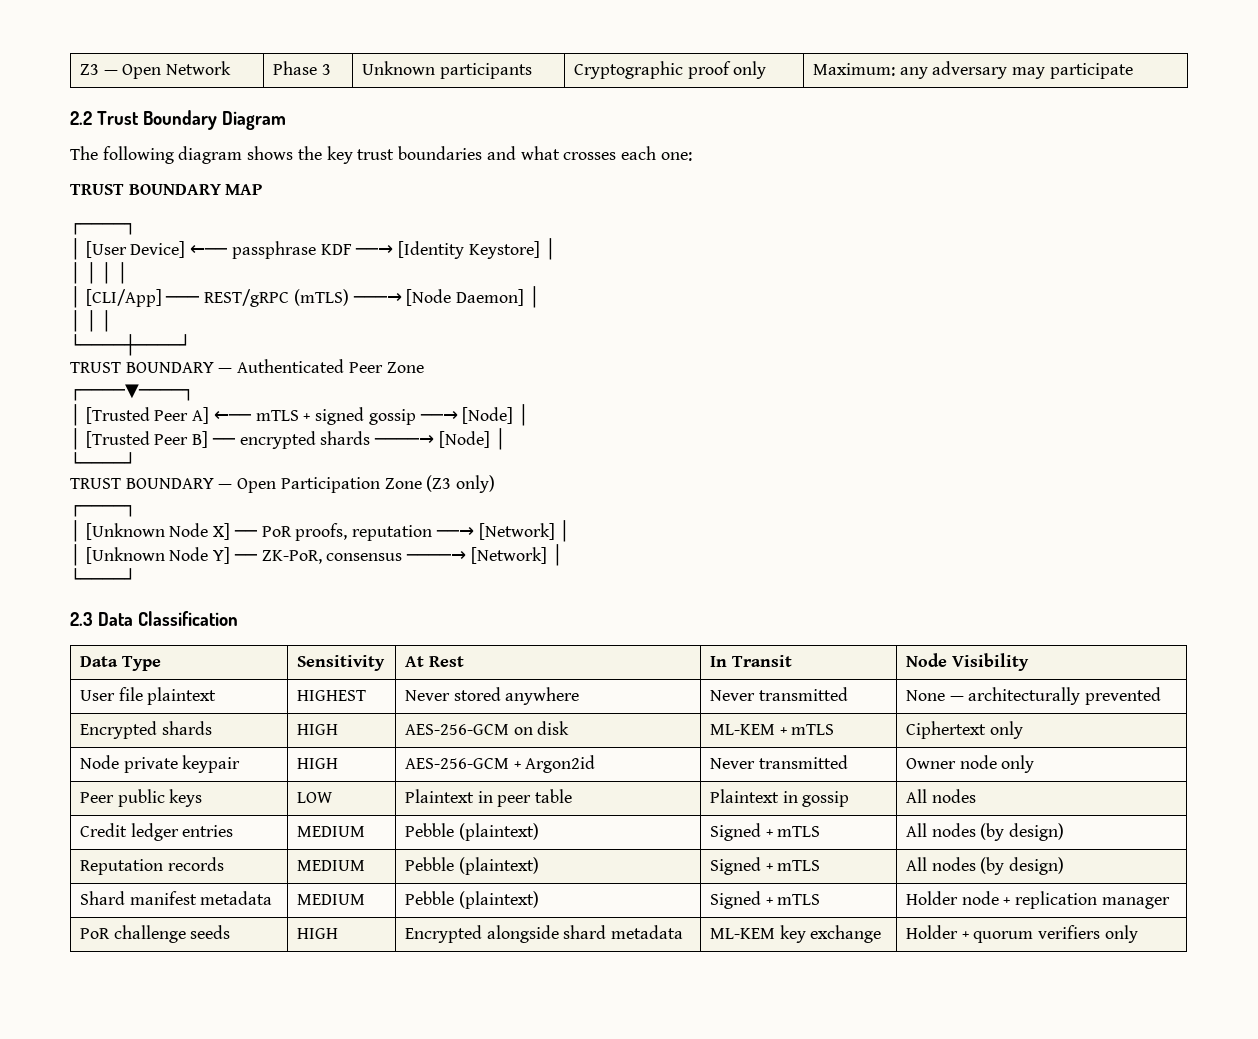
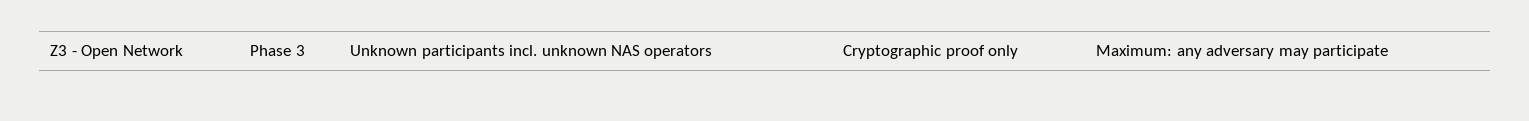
- Z3 — Open Network | Phase 3 | Unknown participants | Cryptographic proof only | Maximum: any adversary may participate
+ Z3 - Open Network | Phase 3 | Unknown participants incl. unknown NAS operators | Cryptographic proof only | Maximum: any adversary may participate
- 2.2 Trust Boundary Diagram
- The following diagram shows the key trust boundaries and what crosses each one:
- TRUST BOUNDARY MAP
- ┌────┐
- │ [User Device] ←── passphrase KDF ──→ [Identity Keystore] │
- │ │ │ │
- │ [CLI/App] ─── REST/gRPC (mTLS) ───→ [Node Daemon] │
- │ │ │
- └────┼────┘
- TRUST BOUNDARY — Authenticated Peer Zone
- ┌────▼────┐
- │ [Trusted Peer A] ←── mTLS + signed gossip ──→ [Node] │
- │ [Trusted Peer B] ── encrypted shards ────→ [Node] │
- └────┘
- TRUST BOUNDARY — Open Participation Zone (Z3 only)
- ┌────┐
- │ [Unknown Node X] ── PoR proofs, reputation ──→ [Network] │
- │ [Unknown Node Y] ── ZK-PoR, consensus ────→ [Network] │
- └────┘
- 2.3 Data Classification
- Data Type | Sensitivity | At Rest | In Transit | Node Visibility
- User file plaintext | HIGHEST | Never stored anywhere | Never transmitted | None — architecturally prevented
- Encrypted shards | HIGH | AES-256-GCM on disk | ML-KEM + mTLS | Ciphertext only
- Node private keypair | HIGH | AES-256-GCM + Argon2id | Never transmitted | Owner node only
- Peer public keys | LOW | Plaintext in peer table | Plaintext in gossip | All nodes
- Credit ledger entries | MEDIUM | Pebble (plaintext) | Signed + mTLS | All nodes (by design)
- Reputation records | MEDIUM | Pebble (plaintext) | Signed + mTLS | All nodes (by design)
- Shard manifest metadata | MEDIUM | Pebble (plaintext) | Signed + mTLS | Holder node + replication manager
- PoR challenge seeds | HIGH | Encrypted alongside shard metadata | ML-KEM key exchange | Holder + quorum verifiers only

